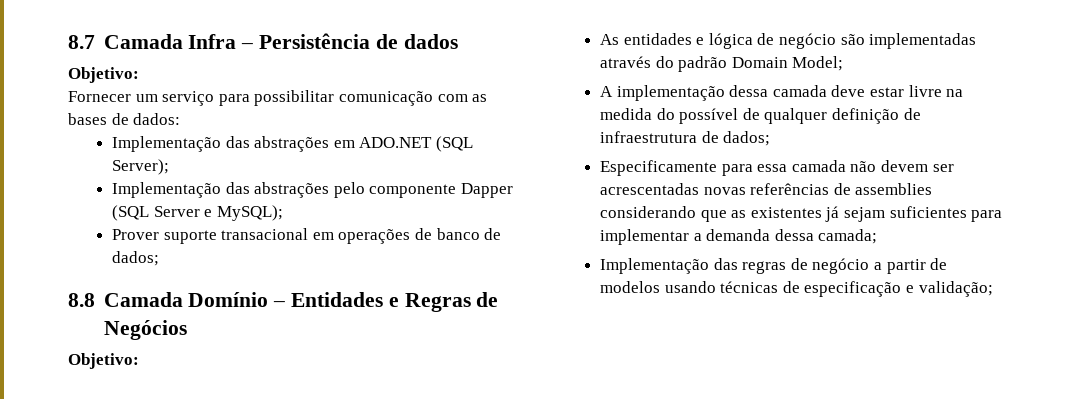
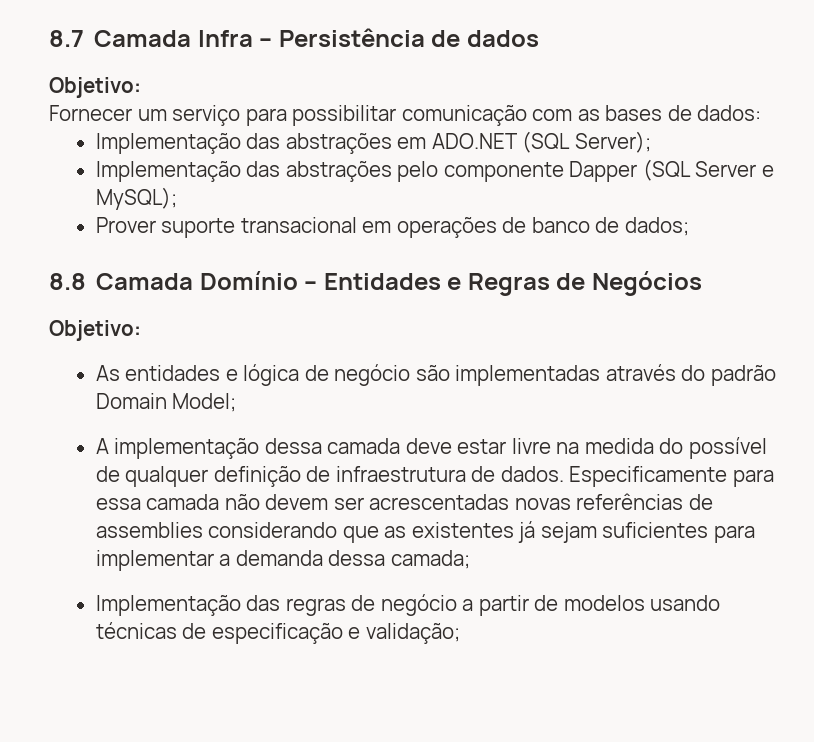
- A implementação dessa camada deve estar livre na medida do possível de qualquer definição de infraestrutura de dados;
- Especificamente para essa camada não devem ser acrescentadas novas referências de assemblies considerando que as existentes já sejam suficientes para implementar a demanda dessa camada;
+ A implementação dessa camada deve estar livre na medida do possível de qualquer definição de infraestrutura de dados. Especificamente para essa camada não devem ser acrescentadas novas referências de assemblies considerando que as existentes já sejam suficientes para implementar a demanda dessa camada;

